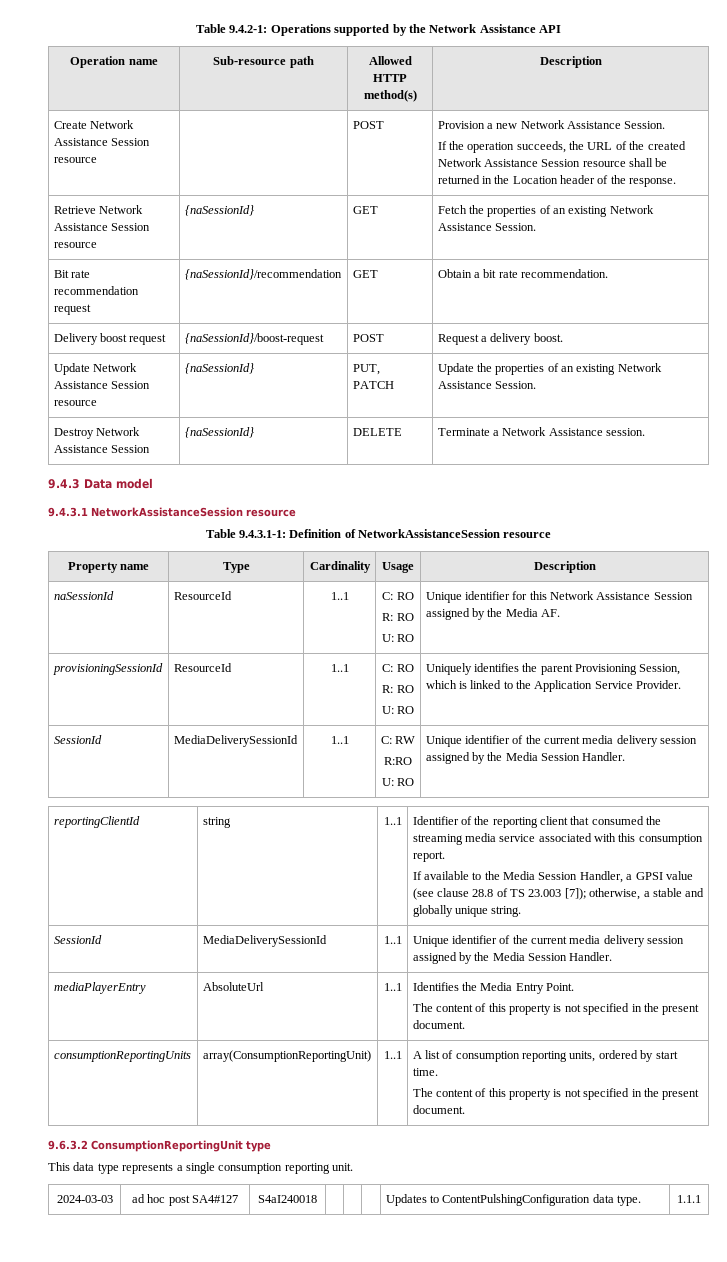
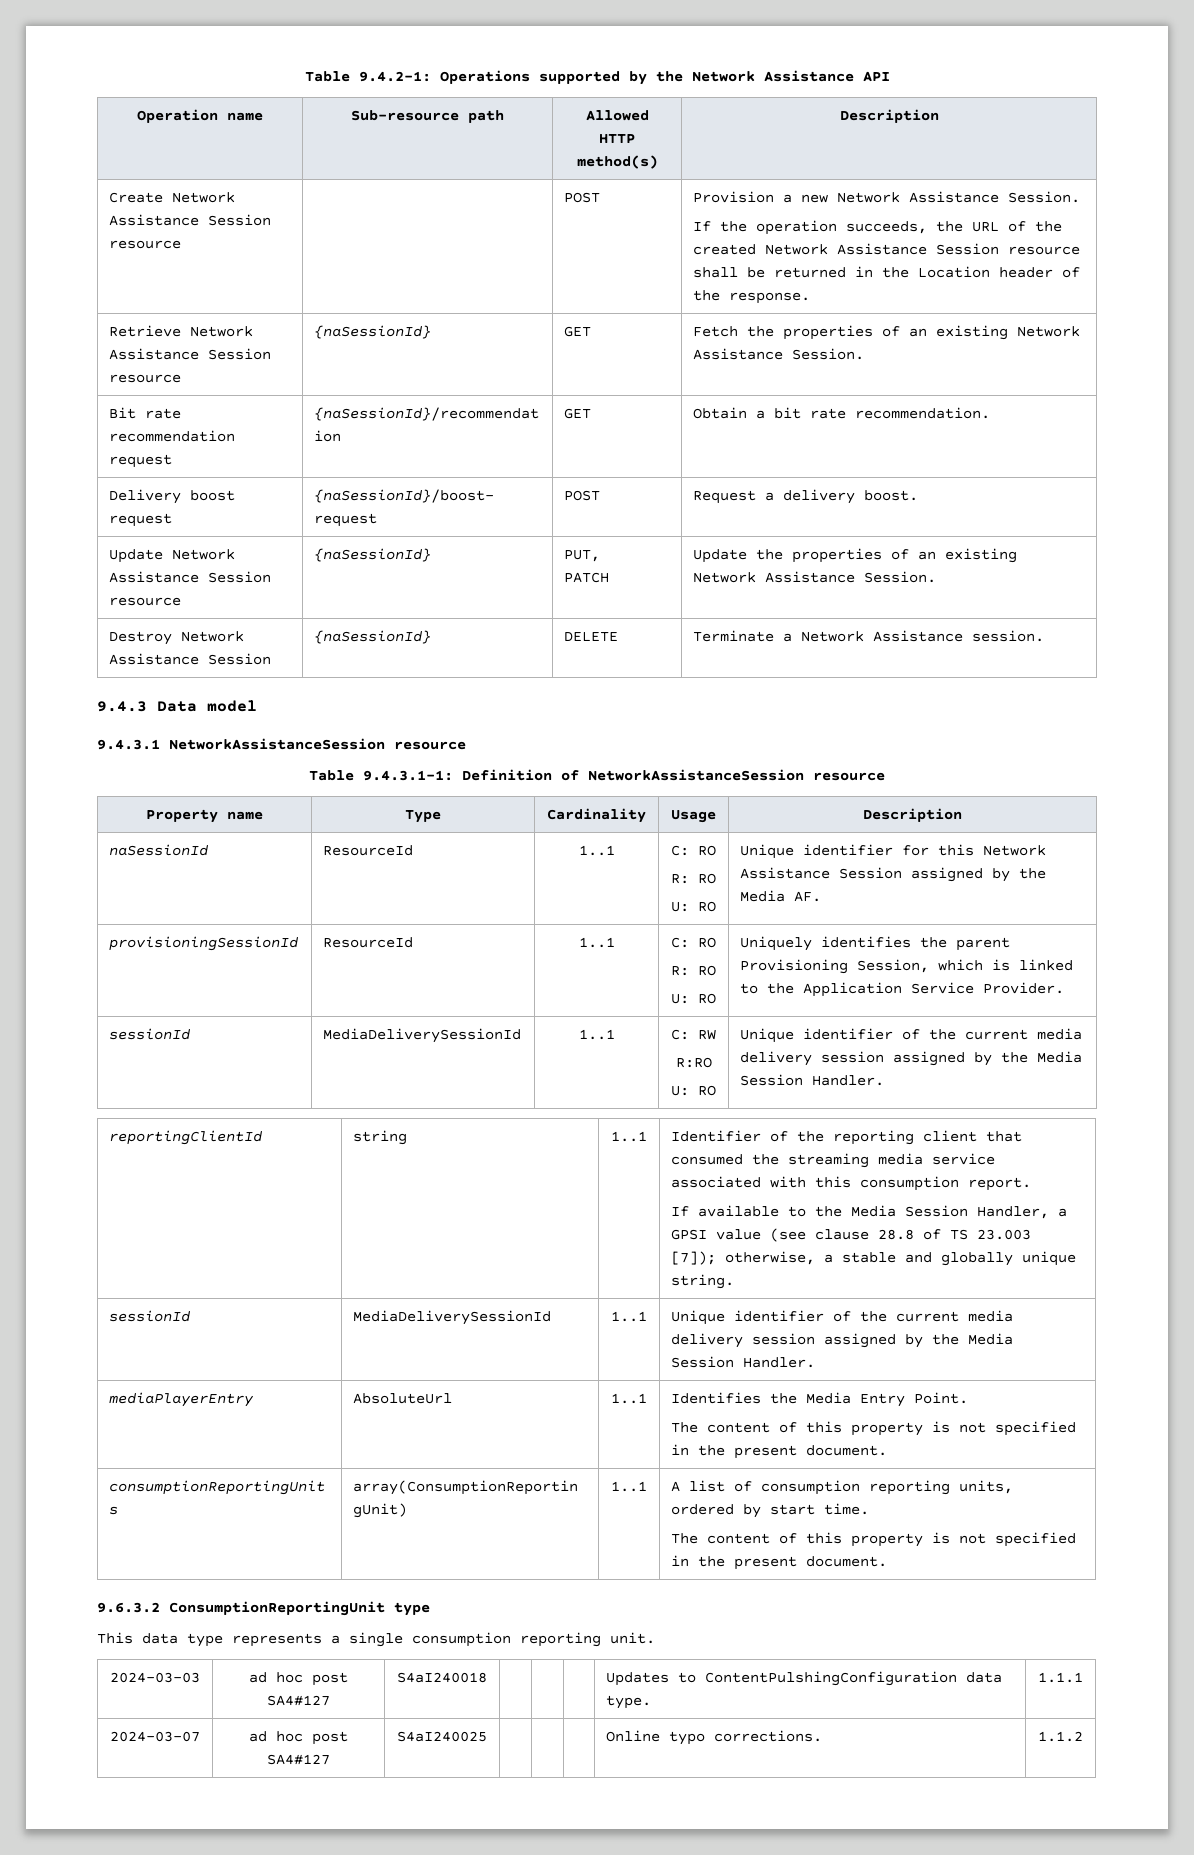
- SessionId | MediaDeliverySessionId | 1..1 | C: RW
+ sessionId | MediaDeliverySessionId | 1..1 | C: RW
- SessionId | MediaDeliverySessionId | 1..1 | Unique identifier of the current media delivery session assigned by the Media Session Handler.
+ sessionId | MediaDeliverySessionId | 1..1 | Unique identifier of the current media delivery session assigned by the Media Session Handler.
+ 2024-03-07 | ad hoc post SA4#127 | S4aI240025 | | | | Online typo corrections. | 1.1.2

